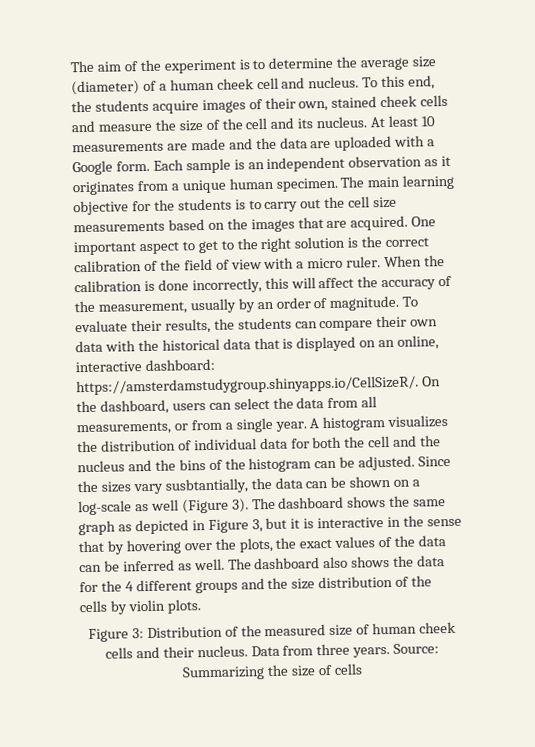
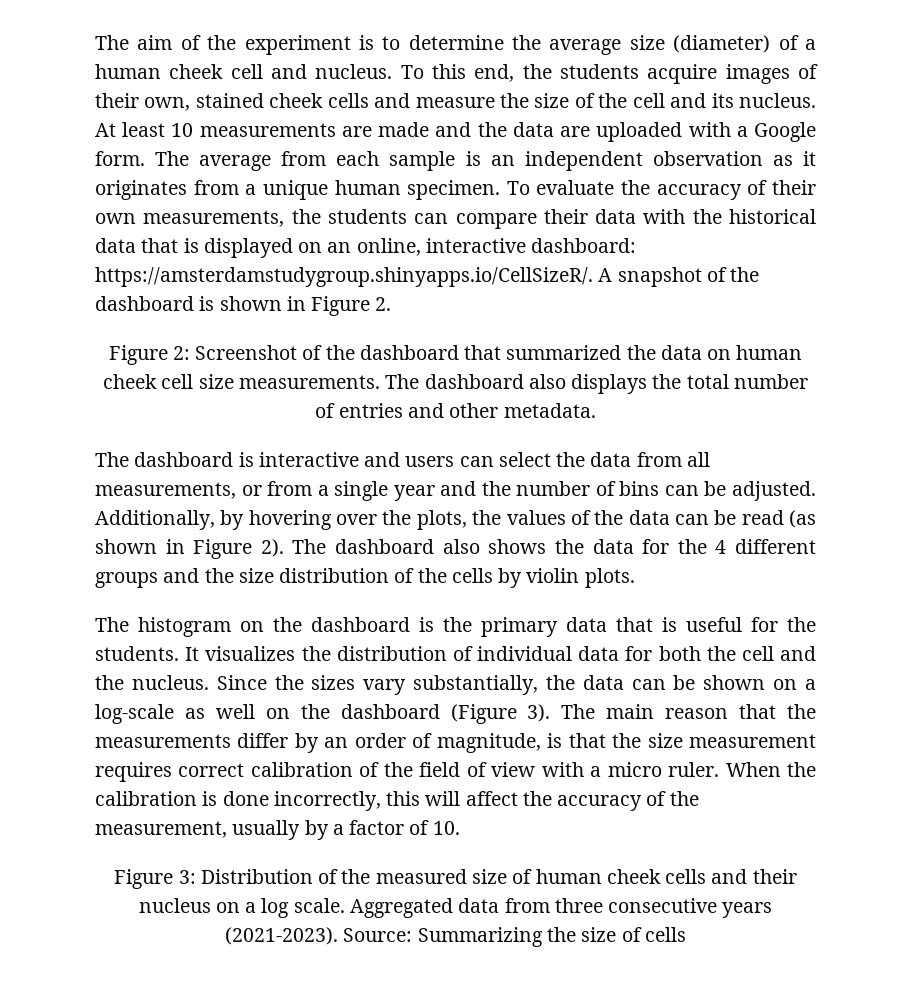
- Each sample is an independent observation as it originates from a unique human specimen.
+ The average from each sample is an independent observation as it originates from a unique human specimen.
- The main learning objective for the students is to carry out the cell size measurements based on the images that are acquired. One important aspect to get to the right solution is the correct calibration of the field of view with a micro ruler.
+ To evaluate the accuracy of their own measurements, the students can compare their data with the historical data that is displayed on an online, interactive dashboard: https://amsterdamstudygroup.shinyapps.io/CellSizeR/. A snapshot of the dashboard is shown in Figure 2.
+ Figure 2: Screenshot of the dashboard that summarized the data on human cheek cell size measurements. The dashboard also displays the total number of entries and other metadata.
+ The dashboard is interactive and users can select the data from all measurements, or from a single year and the number of bins can be adjusted. Additionally, by hovering over the plots, the values of the data can be read (as shown in Figure 2). The dashboard also shows the data for the 4 different groups and the size distribution of the cells by violin plots.
+ The histogram on the dashboard is the primary data that is useful for the students. It visualizes the distribution of individual data for both the cell and the nucleus. Since the sizes vary substantially, the data can be shown on a log-scale as well on the dashboard (Figure 3). The main reason that the measurements differ by an order of magnitude, is that the size measurement requires correct calibration of the field of view with a micro ruler.
- When the calibration is done incorrectly, this will affect the accuracy of the measurement, usually by an order of magnitude. To evaluate their results, the students can compare their own data with the historical data that is displayed on an online, interactive dashboard: https://amsterdamstudygroup.shinyapps.io/CellSizeR/. On the dashboard, users can select the data from all measurements, or from a single year. A histogram visualizes the distribution of individual data for both the cell and the nucleus and the bins of the histogram can be adjusted. Since the sizes vary susbtantially, the data can be shown on a log-scale as well (Figure 3). The dashboard shows the same graph as depicted in Figure 3, but it is interactive in the sense that by hovering over the plots, the exact values of the data can be inferred as well. The dashboard also shows the data for the 4 different groups and the size distribution of the cells by violin plots.
+ When the calibration is done incorrectly, this will affect the accuracy of the measurement, usually by a factor of 10.
- Figure 3: Distribution of the measured size of human cheek cells and their nucleus. Data from three years.
+ Figure 3: Distribution of the measured size of human cheek cells and their nucleus on a log scale. Aggregated data from three consecutive years (2021-2023).

